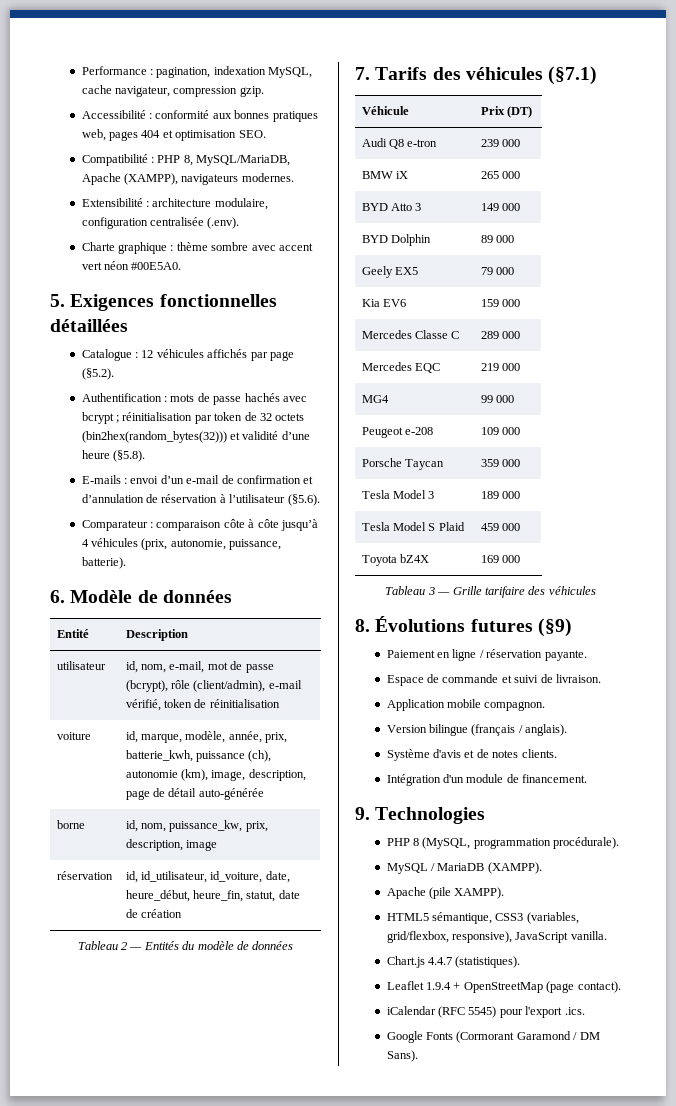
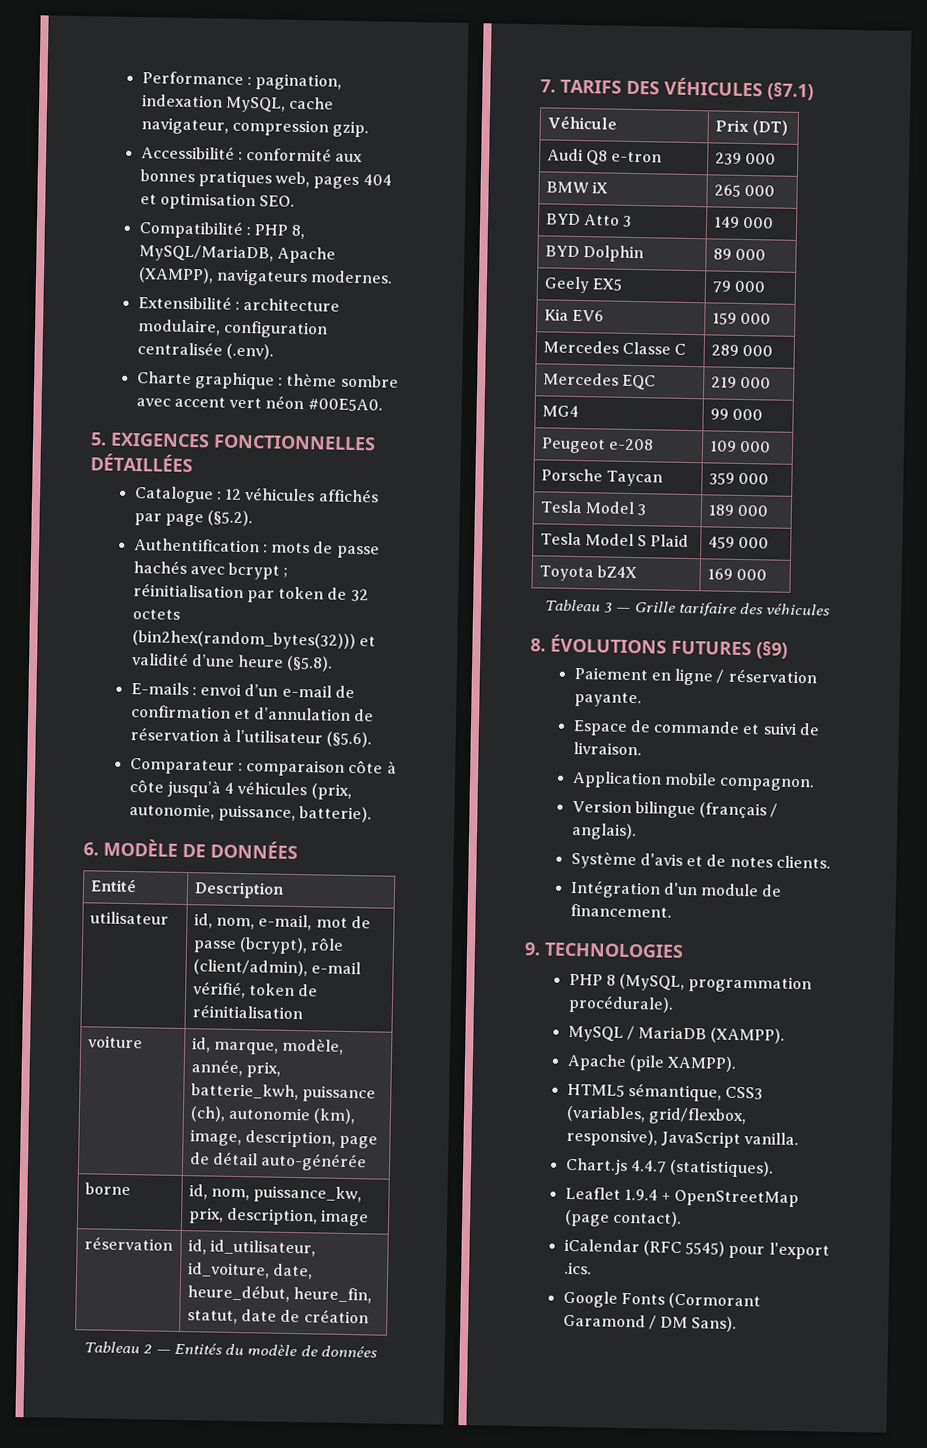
- 5. Exigences fonctionnelles détaillées
+ 5. EXIGENCES FONCTIONNELLES DÉTAILLÉES
- 6. Modèle de données
+ 6. MODÈLE DE DONNÉES
- 7. Tarifs des véhicules (§7.1)
+ 7. TARIFS DES VÉHICULES (§7.1)
- 8. Évolutions futures (§9)
+ 8. ÉVOLUTIONS FUTURES (§9)
- 9. Technologies
+ 9. TECHNOLOGIES

